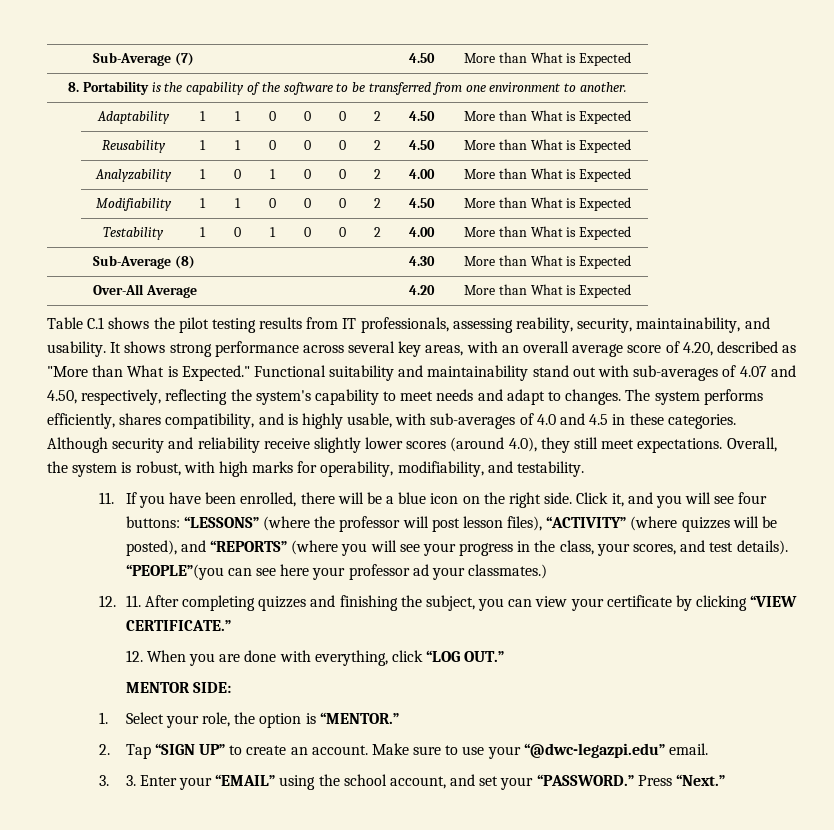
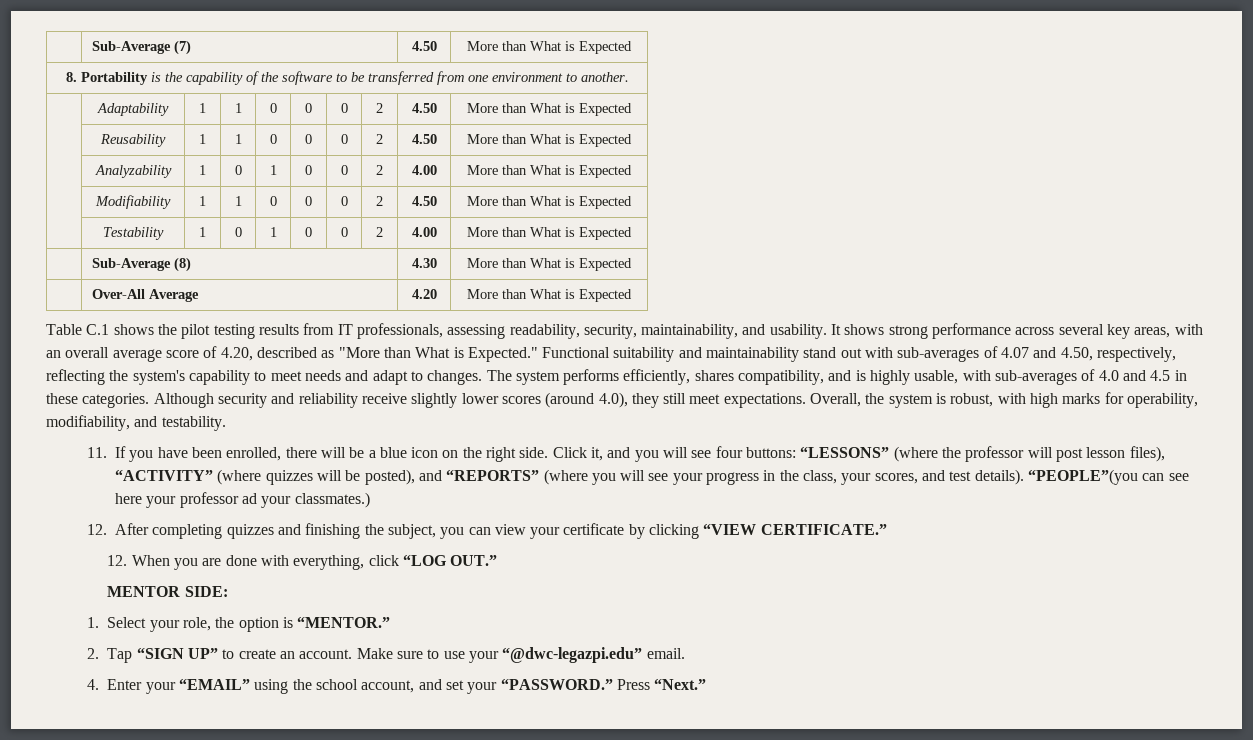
- Table C.1 shows the pilot testing results from IT professionals, assessing reability, security, maintainability, and usability.
+ Table C.1 shows the pilot testing results from IT professionals, assessing readability, security, maintainability, and usability.
- 12. 11. After completing quizzes and finishing the subject, you can view your certificate by clicking “VIEW CERTIFICATE.”
+ 12. After completing quizzes and finishing the subject, you can view your certificate by clicking “VIEW CERTIFICATE.”
- 3. 3. Enter your “EMAIL” using the school account, and set your “PASSWORD.”
+ 4. Enter your “EMAIL” using the school account, and set your “PASSWORD.”

